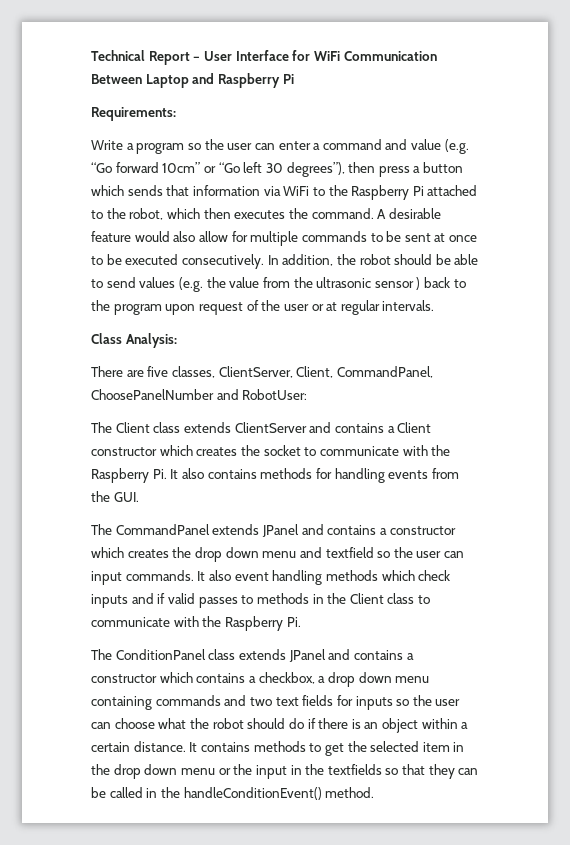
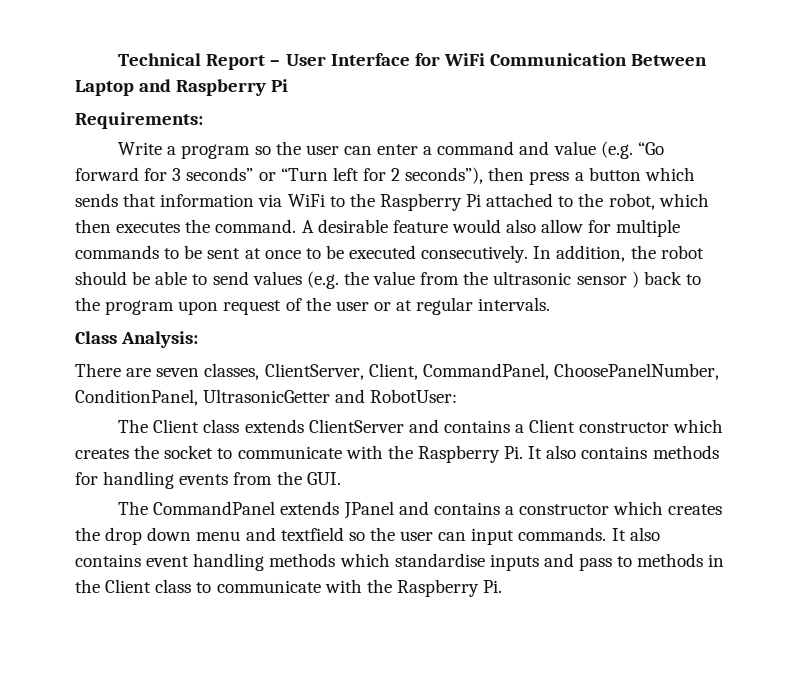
- Write a program so the user can enter a command and value (e.g. “Go forward 10cm” or “Go left 30 degrees”), then press a button which sends that information via WiFi to the Raspberry Pi attached to the robot, which then executes the command.
+ Write a program so the user can enter a command and value (e.g. “Go forward for 3 seconds” or “Turn left for 2 seconds”), then press a button which sends that information via WiFi to the Raspberry Pi attached to the robot, which then executes the command.
- There are five classes, ClientServer, Client, CommandPanel, ChoosePanelNumber and RobotUser:
+ There are seven classes, ClientServer, Client, CommandPanel, ChoosePanelNumber, ConditionPanel, UltrasonicGetter and RobotUser:
- It also event handling methods which check inputs and if valid passes to methods in the Client class to communicate with the Raspberry Pi.
+ It also contains event handling methods which standardise inputs and pass to methods in the Client class to communicate with the Raspberry Pi.
- The ConditionPanel class extends JPanel and contains a constructor which contains a checkbox, a drop down menu containing commands and two text fields for inputs so the user can choose what the robot should do if there is an object within a certain distance. It contains methods to get the selected item in the drop down menu or the input in the textfields so that they can be called in the handleConditionEvent() method.

